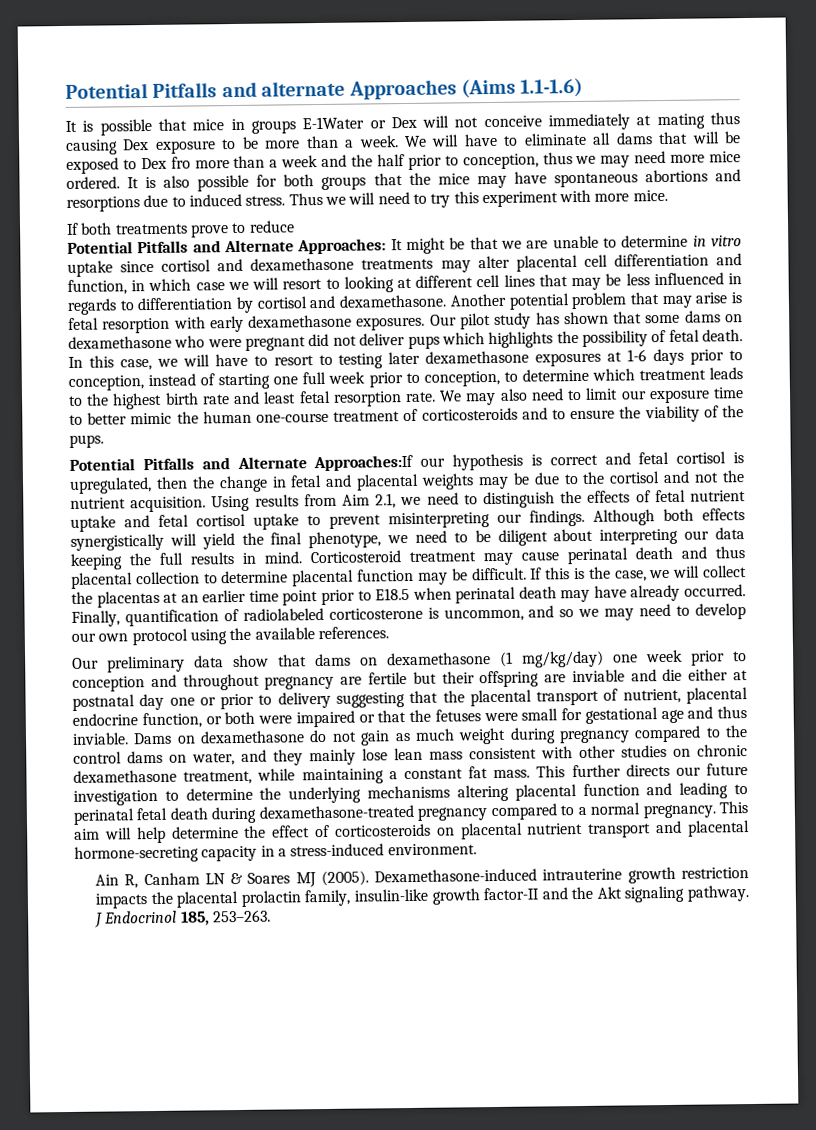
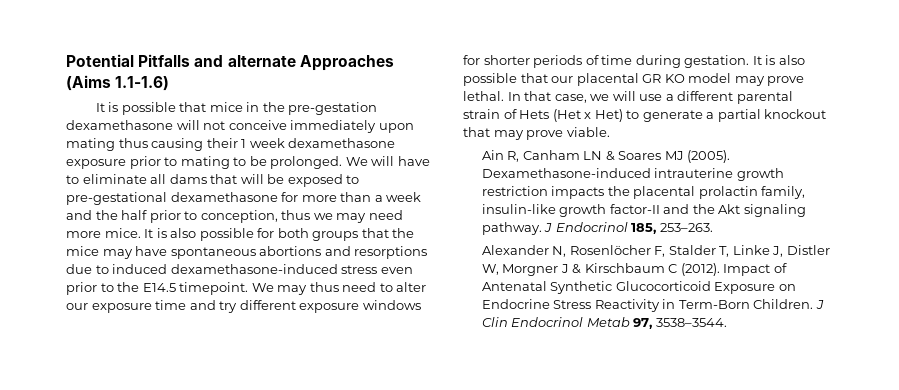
- It is possible that mice in groups E-1Water or Dex will not conceive immediately at mating thus causing Dex exposure to be more than a week.
+ It is possible that mice in the pre-gestation dexamethasone will not conceive immediately upon mating thus causing their 1 week dexamethasone exposure prior to mating to be prolonged.
- We will have to eliminate all dams that will be exposed to Dex fro more than a week and the half prior to conception, thus we may need more mice ordered.
+ We will have to eliminate all dams that will be exposed to pre-gestational dexamethasone for more than a week and the half prior to conception, thus we may need more mice.
- It is also possible for both groups that the mice may have spontaneous abortions and resorptions due to induced stress. Thus we will need to try this experiment with more mice.
- If both treatments prove to reduce
- Potential Pitfalls and Alternate Approaches: It might be that we are unable to determine in vitro uptake since cortisol and dexamethasone treatments may alter placental cell differentiation and function, in which case we will resort to looking at different cell lines that may be less influenced in regards to differentiation by cortisol and dexamethasone. Another potential problem that may arise is fetal resorption with early dexamethasone exposures. Our pilot study has shown that some dams on dexamethasone who were pregnant did not deliver pups which highlights the possibility of fetal death. In this case, we will have to resort to testing later dexamethasone exposures at 1-6 days prior to conception, instead of starting one full week prior to conception, to determine which treatment leads to the highest birth rate and least fetal resorption rate. We may also need to limit our exposure time to better mimic the human one-course treatment of corticosteroids and to ensure the viability of the pups.
- Potential Pitfalls and Alternate Approaches:If our hypothesis is correct and fetal cortisol is upregulated, then the change in fetal and placental weights may be due to the cortisol and not the nutrient acquisition. Using results from Aim 2.1, we need to distinguish the effects of fetal nutrient uptake and fetal cortisol uptake to prevent misinterpreting our findings. Although both effects synergistically will yield the final phenotype, we need to be diligent about interpreting our data keeping the full results in mind. Corticosteroid treatment may cause perinatal death and thus placental collection to determine placental function may be difficult. If this is the case, we will collect the placentas at an earlier time point prior to E18.5 when perinatal death may have already occurred. Finally, quantification of radiolabeled corticosterone is uncommon, and so we may need to develop our own protocol using the available references.
- Our preliminary data show that dams on dexamethasone (1 mg/kg/day) one week prior to conception and throughout pregnancy are fertile but their offspring are inviable and die either at postnatal day one or prior to delivery suggesting that the placental transport of nutrient, placental endocrine function, or both were impaired or that the fetuses were small for gestational age and thus inviable. Dams on dexamethasone do not gain as much weight during pregnancy compared to the control dams on water, and they mainly lose lean mass consistent with other studies on chronic dexamethasone treatment, while maintaining a constant fat mass. This further directs our future investigation to determine the underlying mechanisms altering placental function and leading to perinatal fetal death during dexamethasone-treated pregnancy compared to a normal pregnancy. This aim will help determine the effect of corticosteroids on placental nutrient transport and placental hormone-secreting capacity in a stress-induced environment.
+ It is also possible for both groups that the mice may have spontaneous abortions and resorptions due to induced dexamethasone-induced stress even prior to the E14.5 timepoint. We may thus need to alter our exposure time and try different exposure windows for shorter periods of time during gestation. It is also possible that our placental GR KO model may prove lethal. In that case, we will use a different parental strain of Hets (Het x Het) to generate a partial knockout that may prove viable.
+ Alexander N, Rosenlöcher F, Stalder T, Linke J, Distler W, Morgner J & Kirschbaum C (2012). Impact of Antenatal Synthetic Glucocorticoid Exposure on Endocrine Stress Reactivity in Term-Born Children. J Clin Endocrinol Metab 97, 3538–3544.

